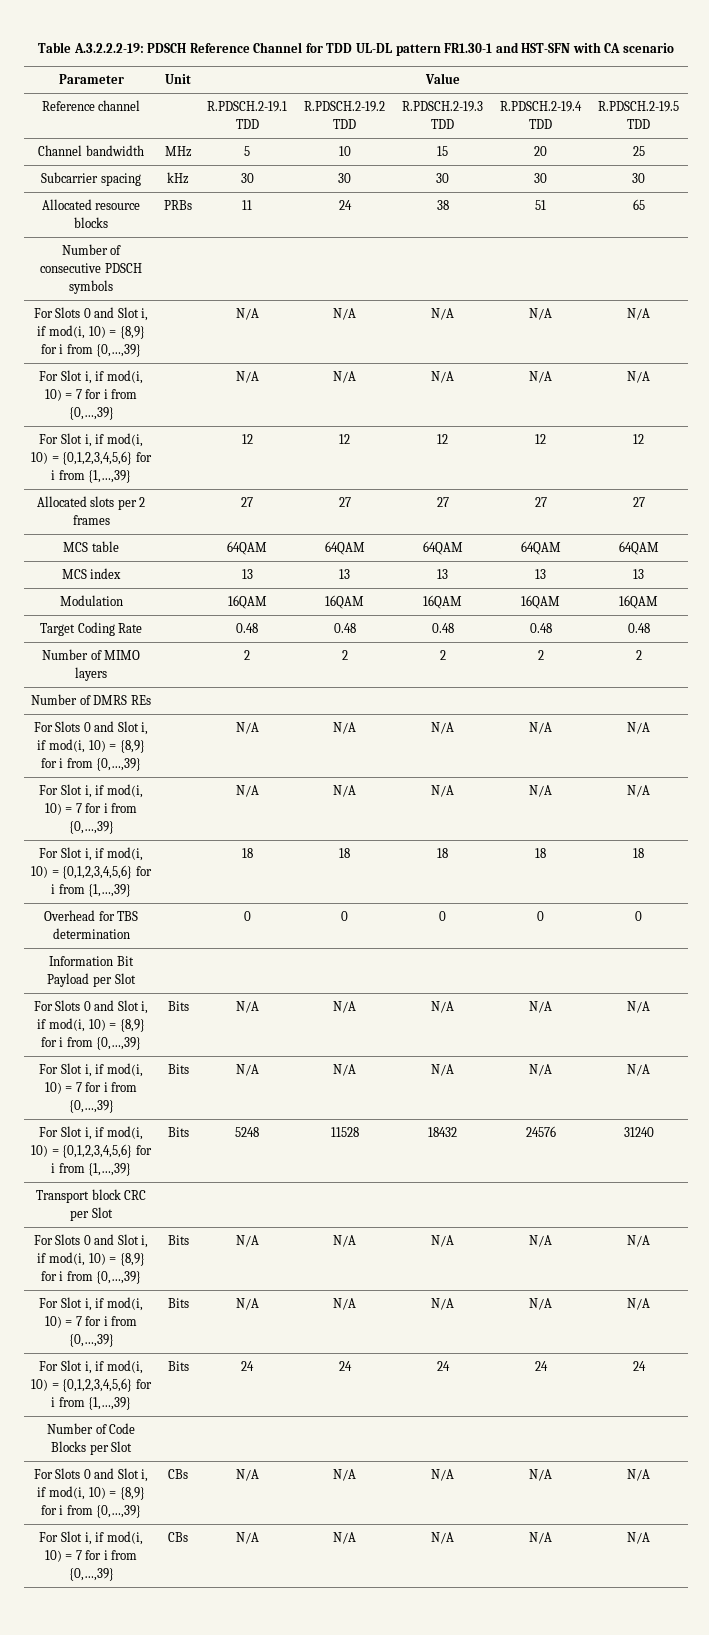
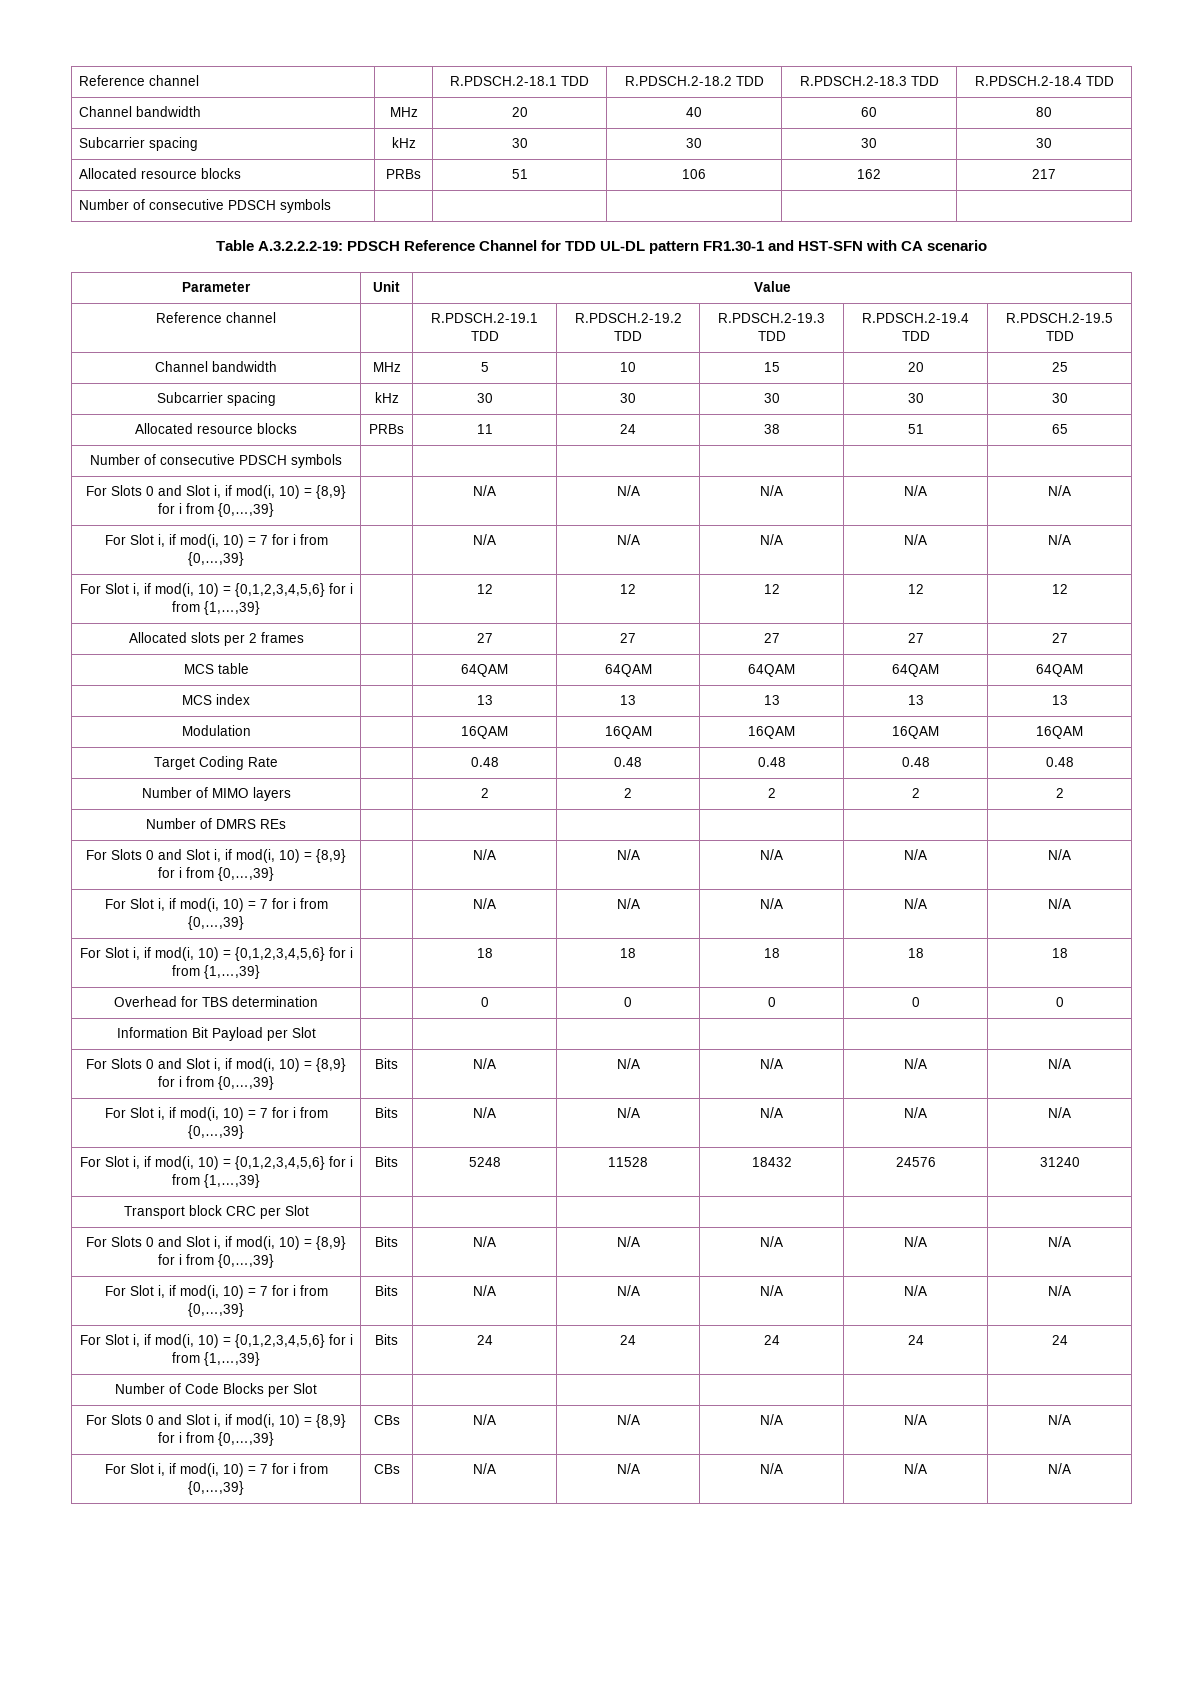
+ Reference channel | | R.PDSCH.2-18.1 TDD | R.PDSCH.2-18.2 TDD | R.PDSCH.2-18.3 TDD | R.PDSCH.2-18.4 TDD
+ Channel bandwidth | MHz | 20 | 40 | 60 | 80
+ Subcarrier spacing | kHz | 30 | 30 | 30 | 30
+ Allocated resource blocks | PRBs | 51 | 106 | 162 | 217
+ Number of consecutive PDSCH symbols | | | | |

